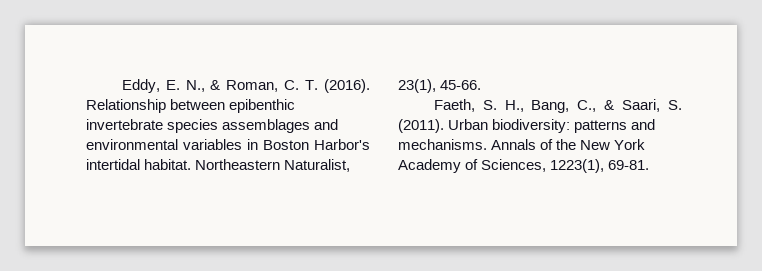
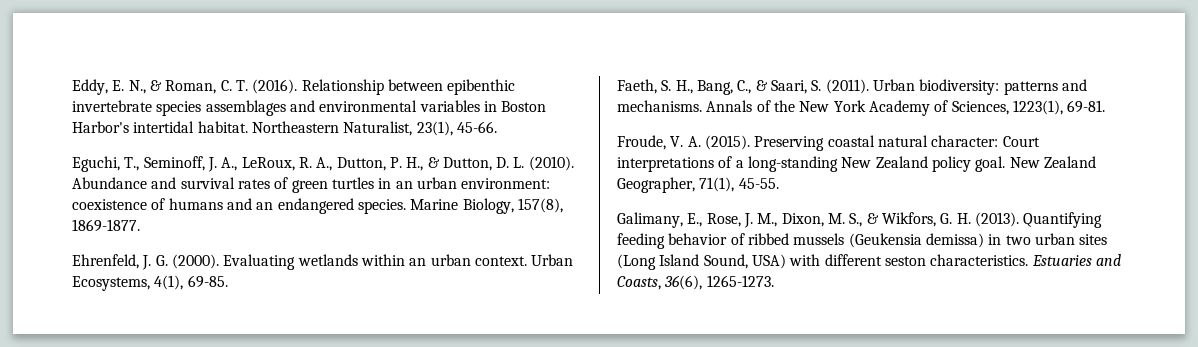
+ Eguchi, T., Seminoff, J. A., LeRoux, R. A., Dutton, P. H., & Dutton, D. L. (2010). Abundance and survival rates of green turtles in an urban environment: coexistence of humans and an endangered species. Marine Biology, 157(8), 1869-1877.
+ Ehrenfeld, J. G. (2000). Evaluating wetlands within an urban context. Urban Ecosystems, 4(1), 69-85.
+ Froude, V. A. (2015). Preserving coastal natural character: Court interpretations of a long-standing New Zealand policy goal. New Zealand Geographer, 71(1), 45-55.
+ Galimany, E., Rose, J. M., Dixon, M. S., & Wikfors, G. H. (2013). Quantifying feeding behavior of ribbed mussels (Geukensia demissa) in two urban sites (Long Island Sound, USA) with different seston characteristics. Estuaries and Coasts, 36(6), 1265-1273.

